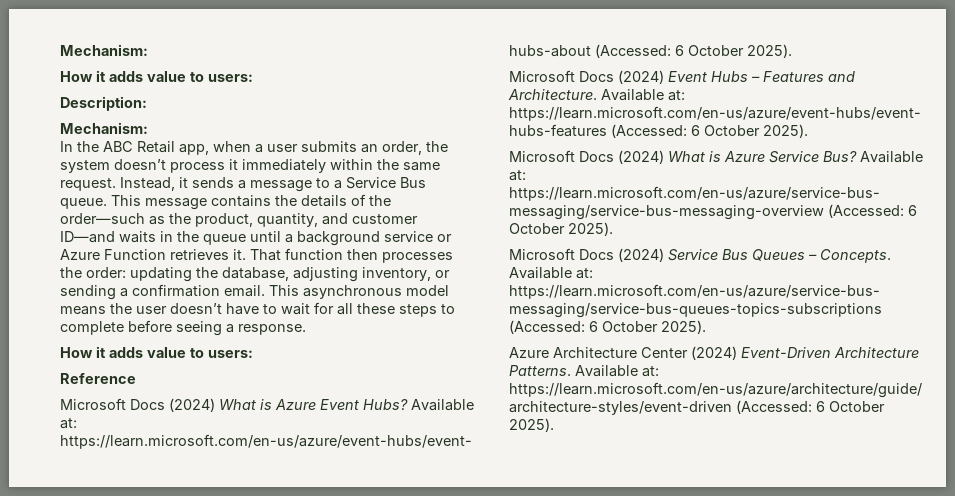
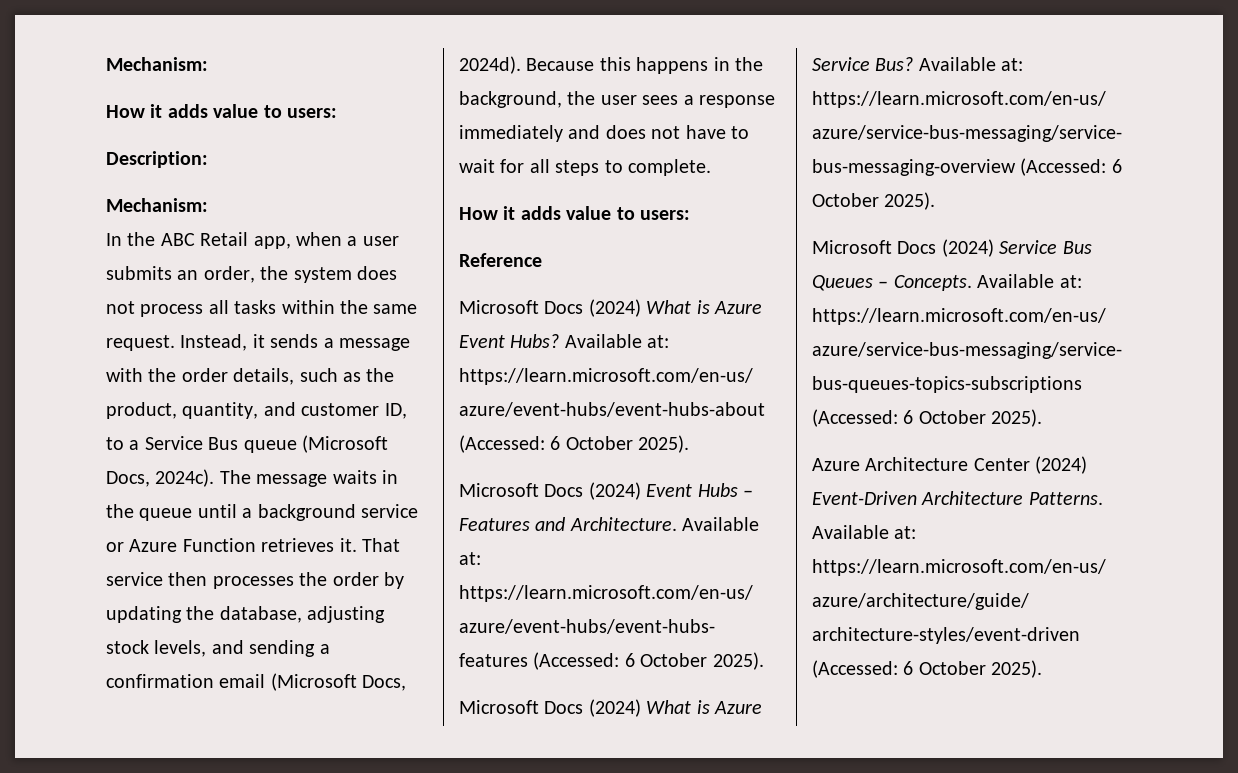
- In the ABC Retail app, when a user submits an order, the system doesn’t process it immediately within the same request.
+ In the ABC Retail app, when a user submits an order, the system does not process all tasks within the same request.
- Instead, it sends a message to a Service Bus queue. This message contains the details of the order—such as the product, quantity, and customer ID—and waits in the queue until a background service or Azure Function retrieves it.
+ Instead, it sends a message with the order details, such as the product, quantity, and customer ID, to a Service Bus queue (Microsoft Docs, 2024c). The message waits in the queue until a background service or Azure Function retrieves it.
- That function then processes the order: updating the database, adjusting inventory, or sending a confirmation email. This asynchronous model means the user doesn’t have to wait for all these steps to complete before seeing a response.
+ That service then processes the order by updating the database, adjusting stock levels, and sending a confirmation email (Microsoft Docs, 2024d). Because this happens in the background, the user sees a response immediately and does not have to wait for all steps to complete.

